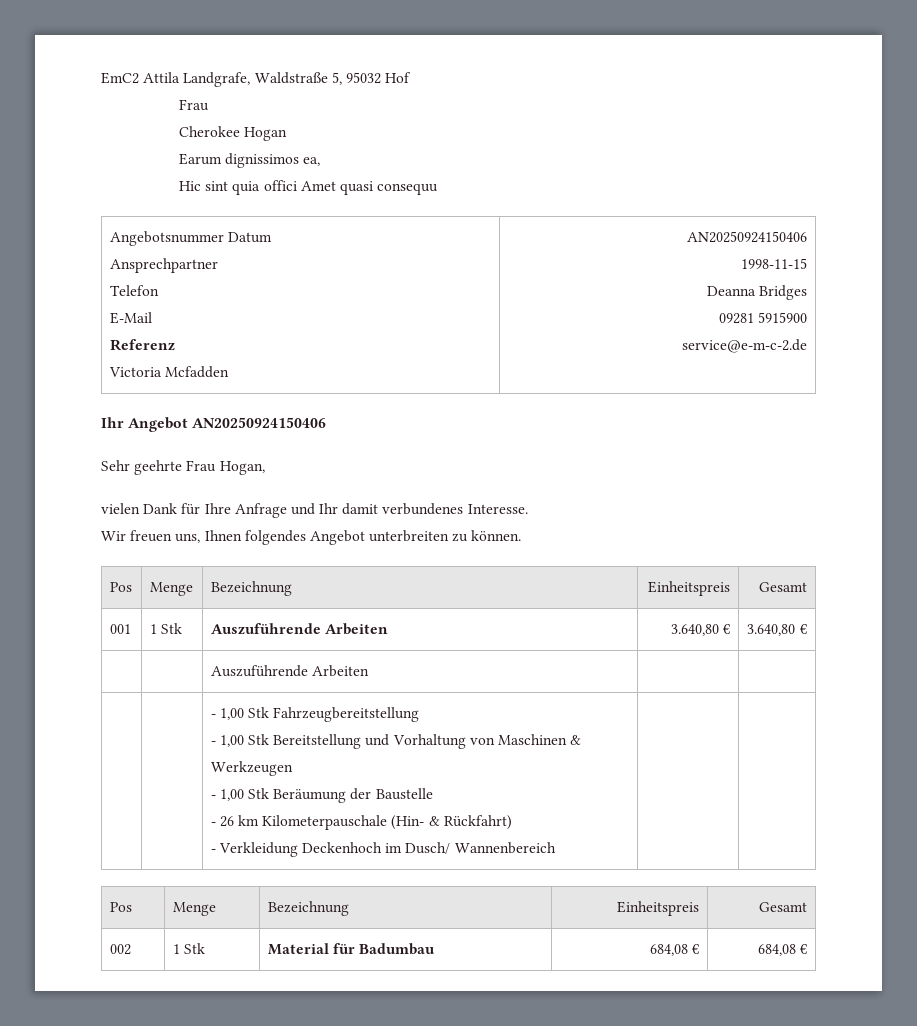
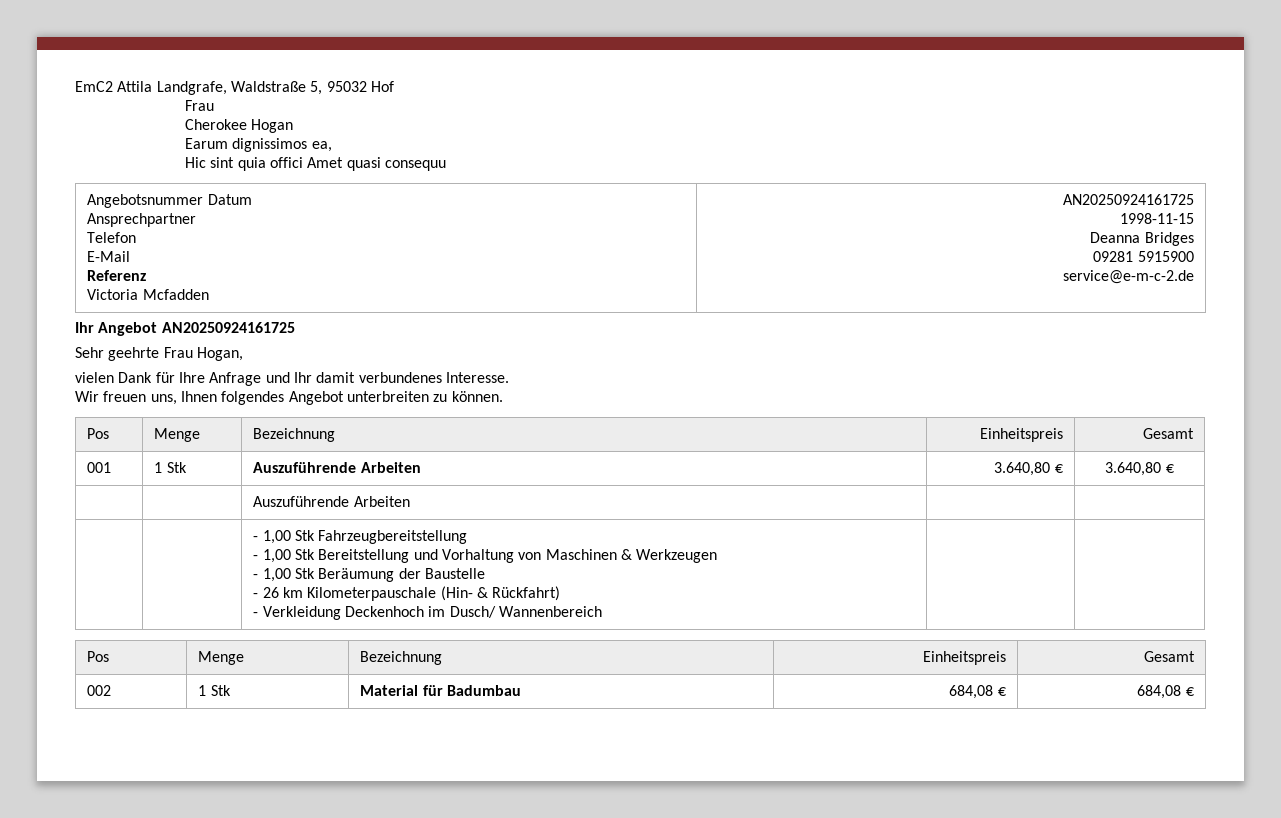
  Angebotsnummer Datum
  Ansprechpartner
  Telefon
  E-Mail
  Referenz
- Victoria Mcfadden | AN20250924150406
+ Victoria Mcfadden | AN20250924161725
- Ihr Angebot AN20250924150406
+ Ihr Angebot AN20250924161725

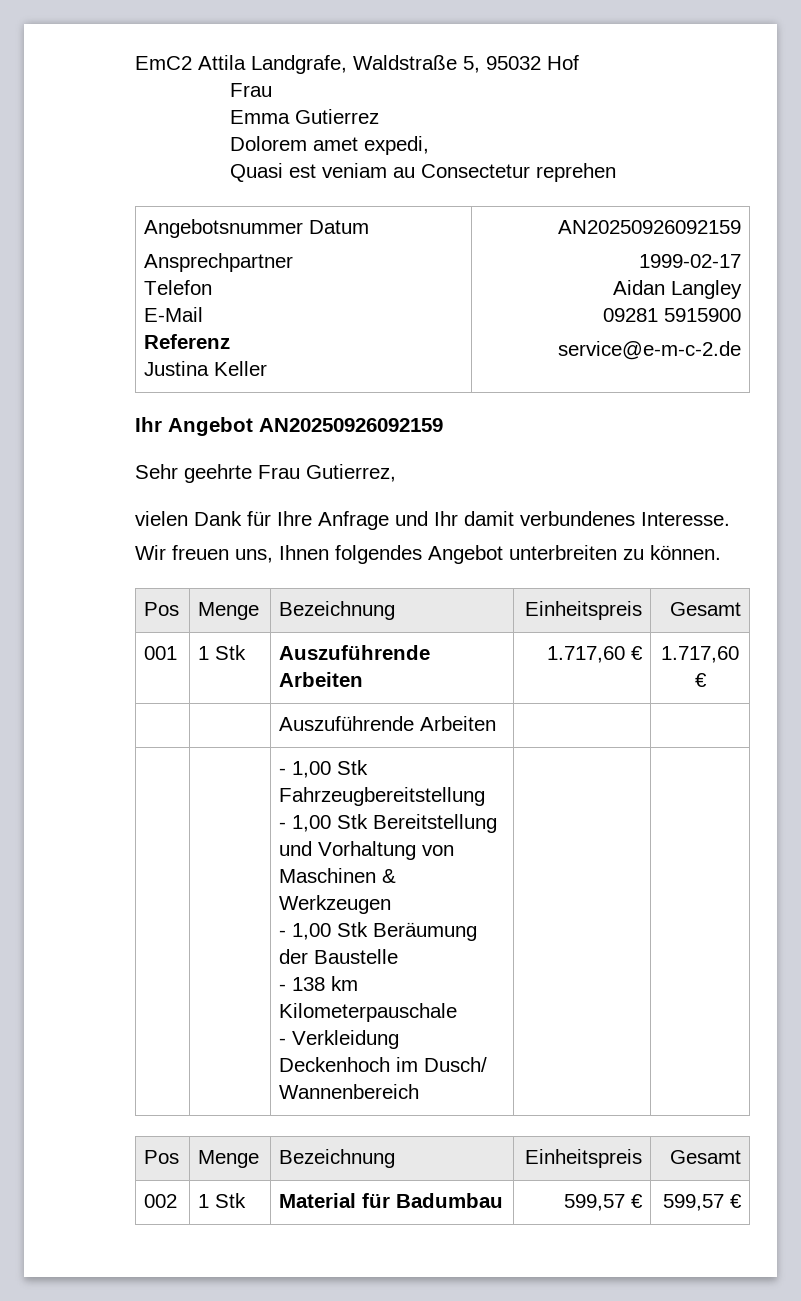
- Cherokee Hogan
- Earum dignissimos ea,
- Hic sint quia offici Amet quasi consequu
+ Emma Gutierrez
+ Dolorem amet expedi,
+ Quasi est veniam au Consectetur reprehen
  Angebotsnummer Datum
  Ansprechpartner
  Telefon
  E-Mail
  Referenz
- Victoria Mcfadden | AN20250924161725
- 1998-11-15
- Deanna Bridges
+ Justina Keller | AN20250926092159
+ 1999-02-17
+ Aidan Langley
- Ihr Angebot AN20250924161725
+ Ihr Angebot AN20250926092159
- Sehr geehrte Frau Hogan,
+ Sehr geehrte Frau Gutierrez,
- 001 | 1 Stk | Auszuführende Arbeiten | 3.640,80 € | 3.640,80 €
+ 001 | 1 Stk | Auszuführende Arbeiten | 1.717,60 € | 1.717,60 €
  | | - 1,00 Stk Fahrzeugbereitstellung
  - 1,00 Stk Bereitstellung und Vorhaltung von Maschinen & Werkzeugen
  - 1,00 Stk Beräumung der Baustelle
- - 26 km Kilometerpauschale (Hin- & Rückfahrt)
+ - 138 km Kilometerpauschale
- 002 | 1 Stk | Material für Badumbau | 684,08 € | 684,08 €
+ 002 | 1 Stk | Material für Badumbau | 599,57 € | 599,57 €

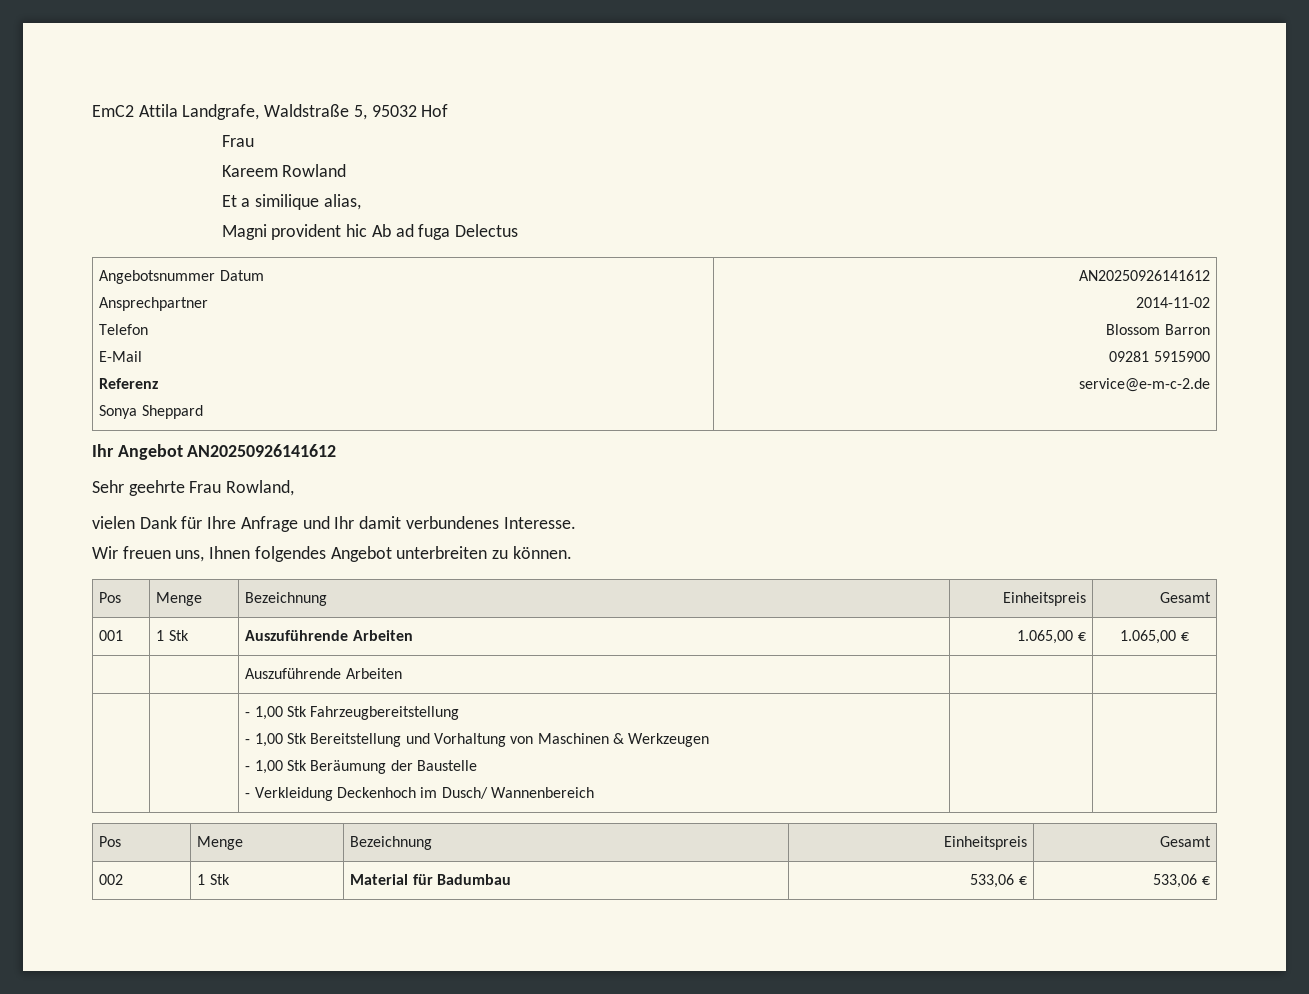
- Emma Gutierrez
- Dolorem amet expedi,
- Quasi est veniam au Consectetur reprehen
+ Kareem Rowland
+ Et a similique alias,
+ Magni provident hic Ab ad fuga Delectus
  Angebotsnummer Datum
  Ansprechpartner
  Telefon
  E-Mail
  Referenz
- Justina Keller | AN20250926092159
- 1999-02-17
- Aidan Langley
+ Sonya Sheppard | AN20250926141612
+ 2014-11-02
+ Blossom Barron
- Ihr Angebot AN20250926092159
+ Ihr Angebot AN20250926141612
- Sehr geehrte Frau Gutierrez,
+ Sehr geehrte Frau Rowland,
- 001 | 1 Stk | Auszuführende Arbeiten | 1.717,60 € | 1.717,60 €
+ 001 | 1 Stk | Auszuführende Arbeiten | 1.065,00 € | 1.065,00 €
  | | - 1,00 Stk Fahrzeugbereitstellung
  - 1,00 Stk Bereitstellung und Vorhaltung von Maschinen & Werkzeugen
  - 1,00 Stk Beräumung der Baustelle
- - 138 km Kilometerpauschale
- 002 | 1 Stk | Material für Badumbau | 599,57 € | 599,57 €
+ 002 | 1 Stk | Material für Badumbau | 533,06 € | 533,06 €

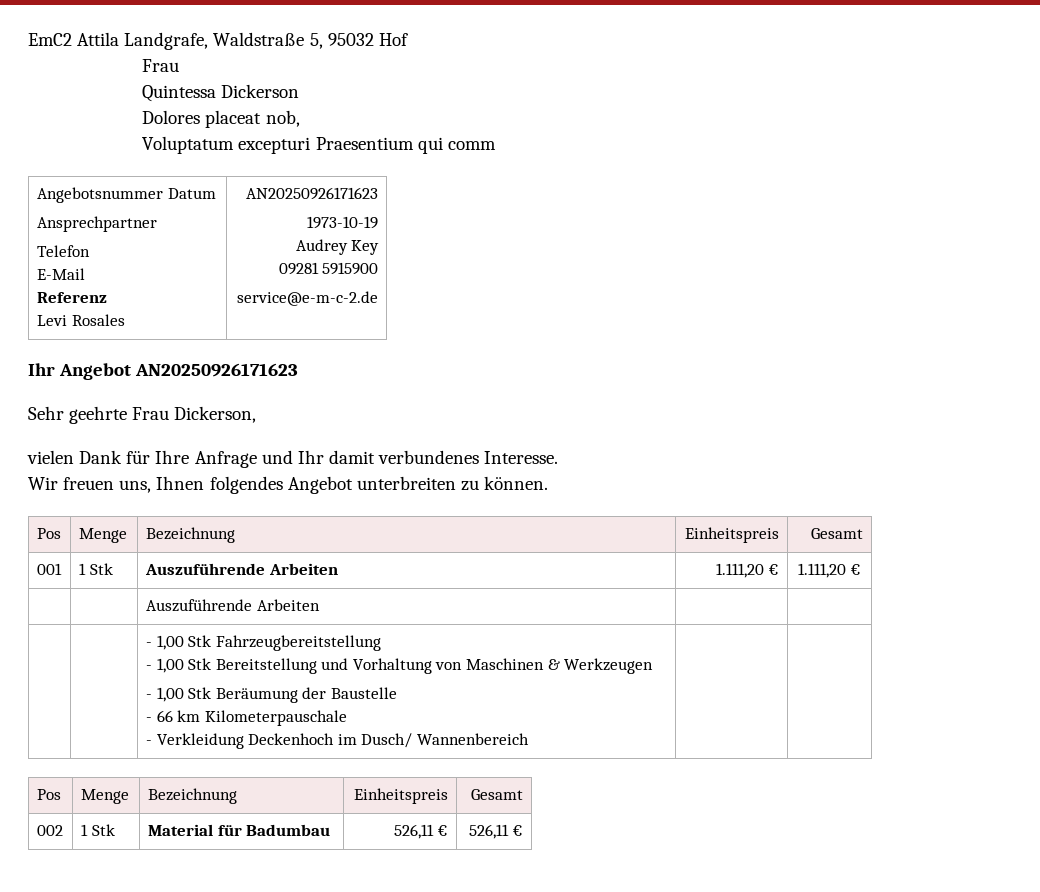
- Kareem Rowland
- Et a similique alias,
- Magni provident hic Ab ad fuga Delectus
+ Quintessa Dickerson
+ Dolores placeat nob,
+ Voluptatum excepturi Praesentium qui comm
  Angebotsnummer Datum
  Ansprechpartner
  Telefon
  E-Mail
  Referenz
- Sonya Sheppard | AN20250926141612
- 2014-11-02
- Blossom Barron
+ Levi Rosales | AN20250926171623
+ 1973-10-19
+ Audrey Key
- Ihr Angebot AN20250926141612
+ Ihr Angebot AN20250926171623
- Sehr geehrte Frau Rowland,
+ Sehr geehrte Frau Dickerson,
- 001 | 1 Stk | Auszuführende Arbeiten | 1.065,00 € | 1.065,00 €
+ 001 | 1 Stk | Auszuführende Arbeiten | 1.111,20 € | 1.111,20 €
  | | - 1,00 Stk Fahrzeugbereitstellung
  - 1,00 Stk Bereitstellung und Vorhaltung von Maschinen & Werkzeugen
  - 1,00 Stk Beräumung der Baustelle
+ - 66 km Kilometerpauschale
- 002 | 1 Stk | Material für Badumbau | 533,06 € | 533,06 €
+ 002 | 1 Stk | Material für Badumbau | 526,11 € | 526,11 €

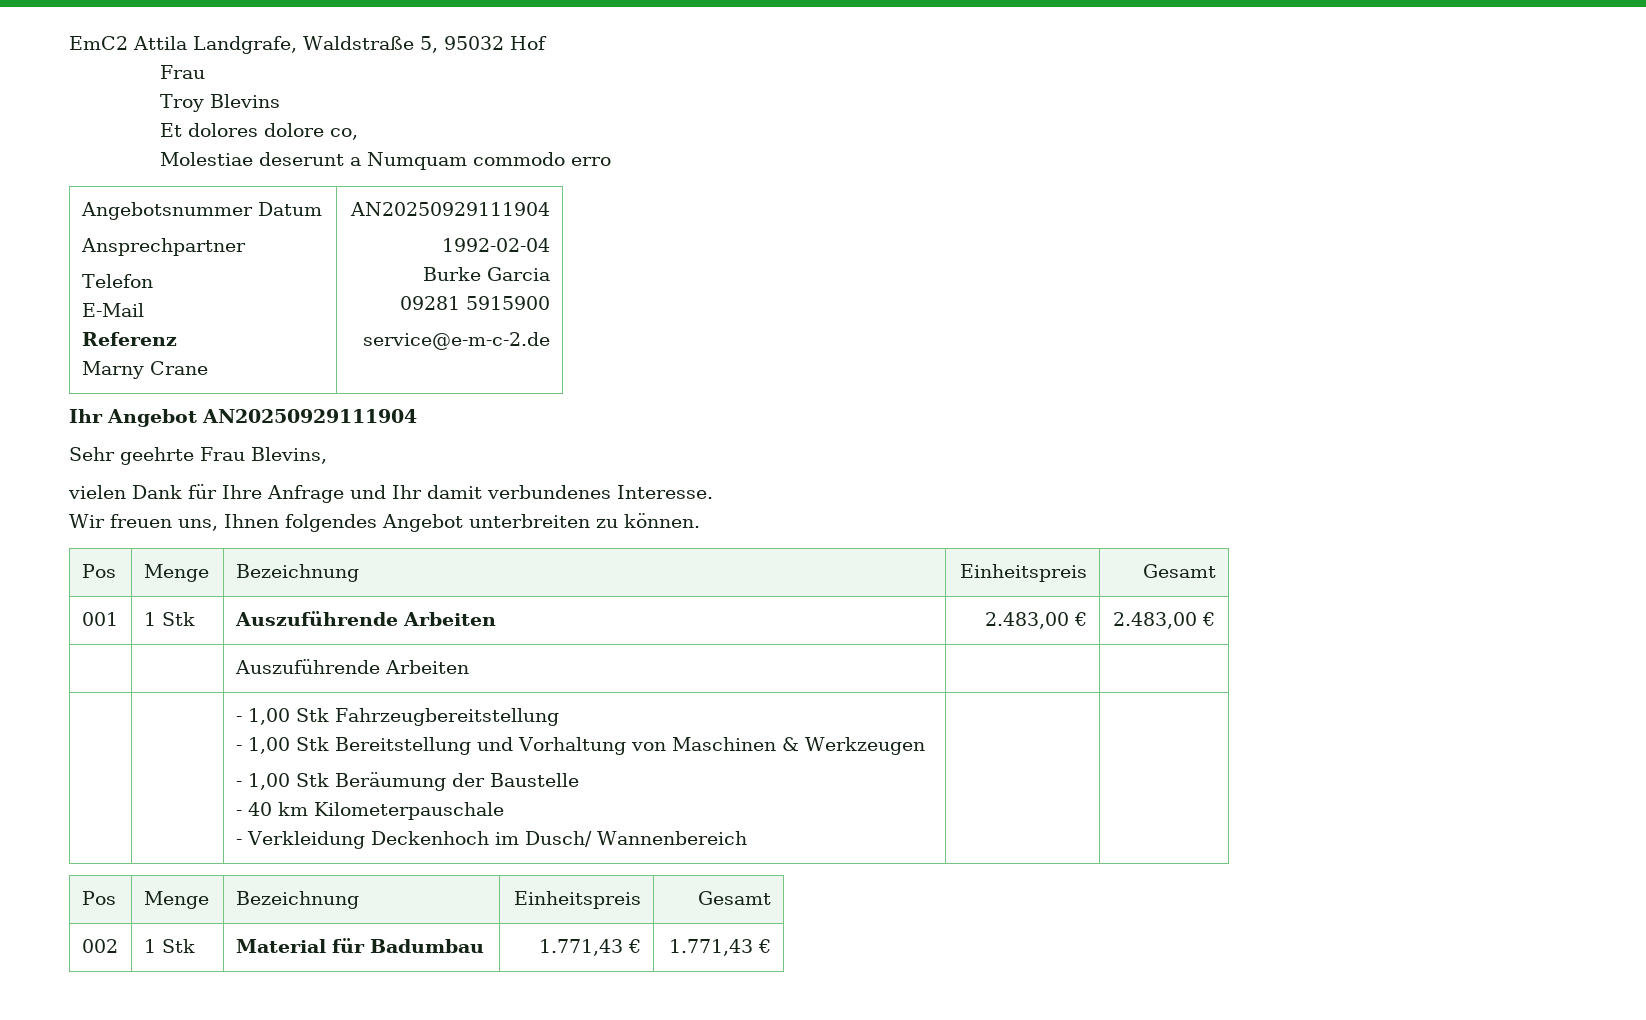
- Quintessa Dickerson
- Dolores placeat nob,
- Voluptatum excepturi Praesentium qui comm
+ Troy Blevins
+ Et dolores dolore co,
+ Molestiae deserunt a Numquam commodo erro
  Angebotsnummer Datum
  Ansprechpartner
  Telefon
  E-Mail
  Referenz
- Levi Rosales | AN20250926171623
- 1973-10-19
- Audrey Key
+ Marny Crane | AN20250929111904
+ 1992-02-04
+ Burke Garcia
- Ihr Angebot AN20250926171623
+ Ihr Angebot AN20250929111904
- Sehr geehrte Frau Dickerson,
+ Sehr geehrte Frau Blevins,
- 001 | 1 Stk | Auszuführende Arbeiten | 1.111,20 € | 1.111,20 €
+ 001 | 1 Stk | Auszuführende Arbeiten | 2.483,00 € | 2.483,00 €
  | | - 1,00 Stk Fahrzeugbereitstellung
  - 1,00 Stk Bereitstellung und Vorhaltung von Maschinen & Werkzeugen
  - 1,00 Stk Beräumung der Baustelle
- - 66 km Kilometerpauschale
+ - 40 km Kilometerpauschale
- 002 | 1 Stk | Material für Badumbau | 526,11 € | 526,11 €
+ 002 | 1 Stk | Material für Badumbau | 1.771,43 € | 1.771,43 €

